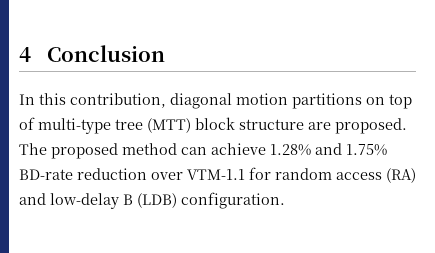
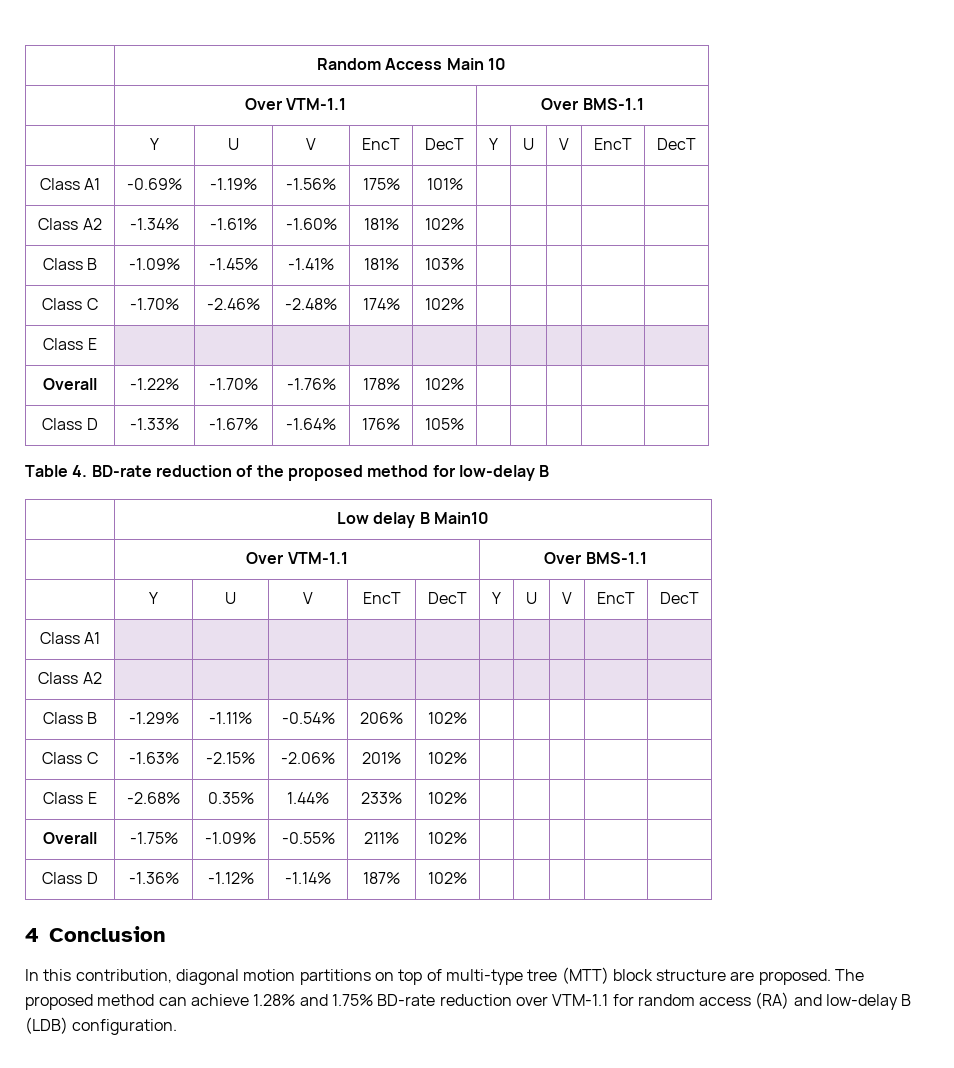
+ | Random Access Main 10
+ | Over VTM-1.1 | Over BMS-1.1
+ | Y | U | V | EncT | DecT | Y | U | V | EncT | DecT
+ Class A1 | -0.69% | -1.19% | -1.56% | 175% | 101% | | | | |
+ Class A2 | -1.34% | -1.61% | -1.60% | 181% | 102% | | | | |
+ Class B | -1.09% | -1.45% | -1.41% | 181% | 103% | | | | |
+ Class C | -1.70% | -2.46% | -2.48% | 174% | 102% | | | | |
+ Class E | | | | | | | | | |
+ Overall | -1.22% | -1.70% | -1.76% | 178% | 102% | | | | |
+ Class D | -1.33% | -1.67% | -1.64% | 176% | 105% | | | | |
+ Table 4. BD-rate reduction of the proposed method for low-delay B
+ | Low delay B Main10
+ | Over VTM-1.1 | Over BMS-1.1
+ | Y | U | V | EncT | DecT | Y | U | V | EncT | DecT
+ Class A1 | | | | | | | | | |
+ Class A2 | | | | | | | | | |
+ Class B | -1.29% | -1.11% | -0.54% | 206% | 102% | | | | |
+ Class C | -1.63% | -2.15% | -2.06% | 201% | 102% | | | | |
+ Class E | -2.68% | 0.35% | 1.44% | 233% | 102% | | | | |
+ Overall | -1.75% | -1.09% | -0.55% | 211% | 102% | | | | |
+ Class D | -1.36% | -1.12% | -1.14% | 187% | 102% | | | | |

